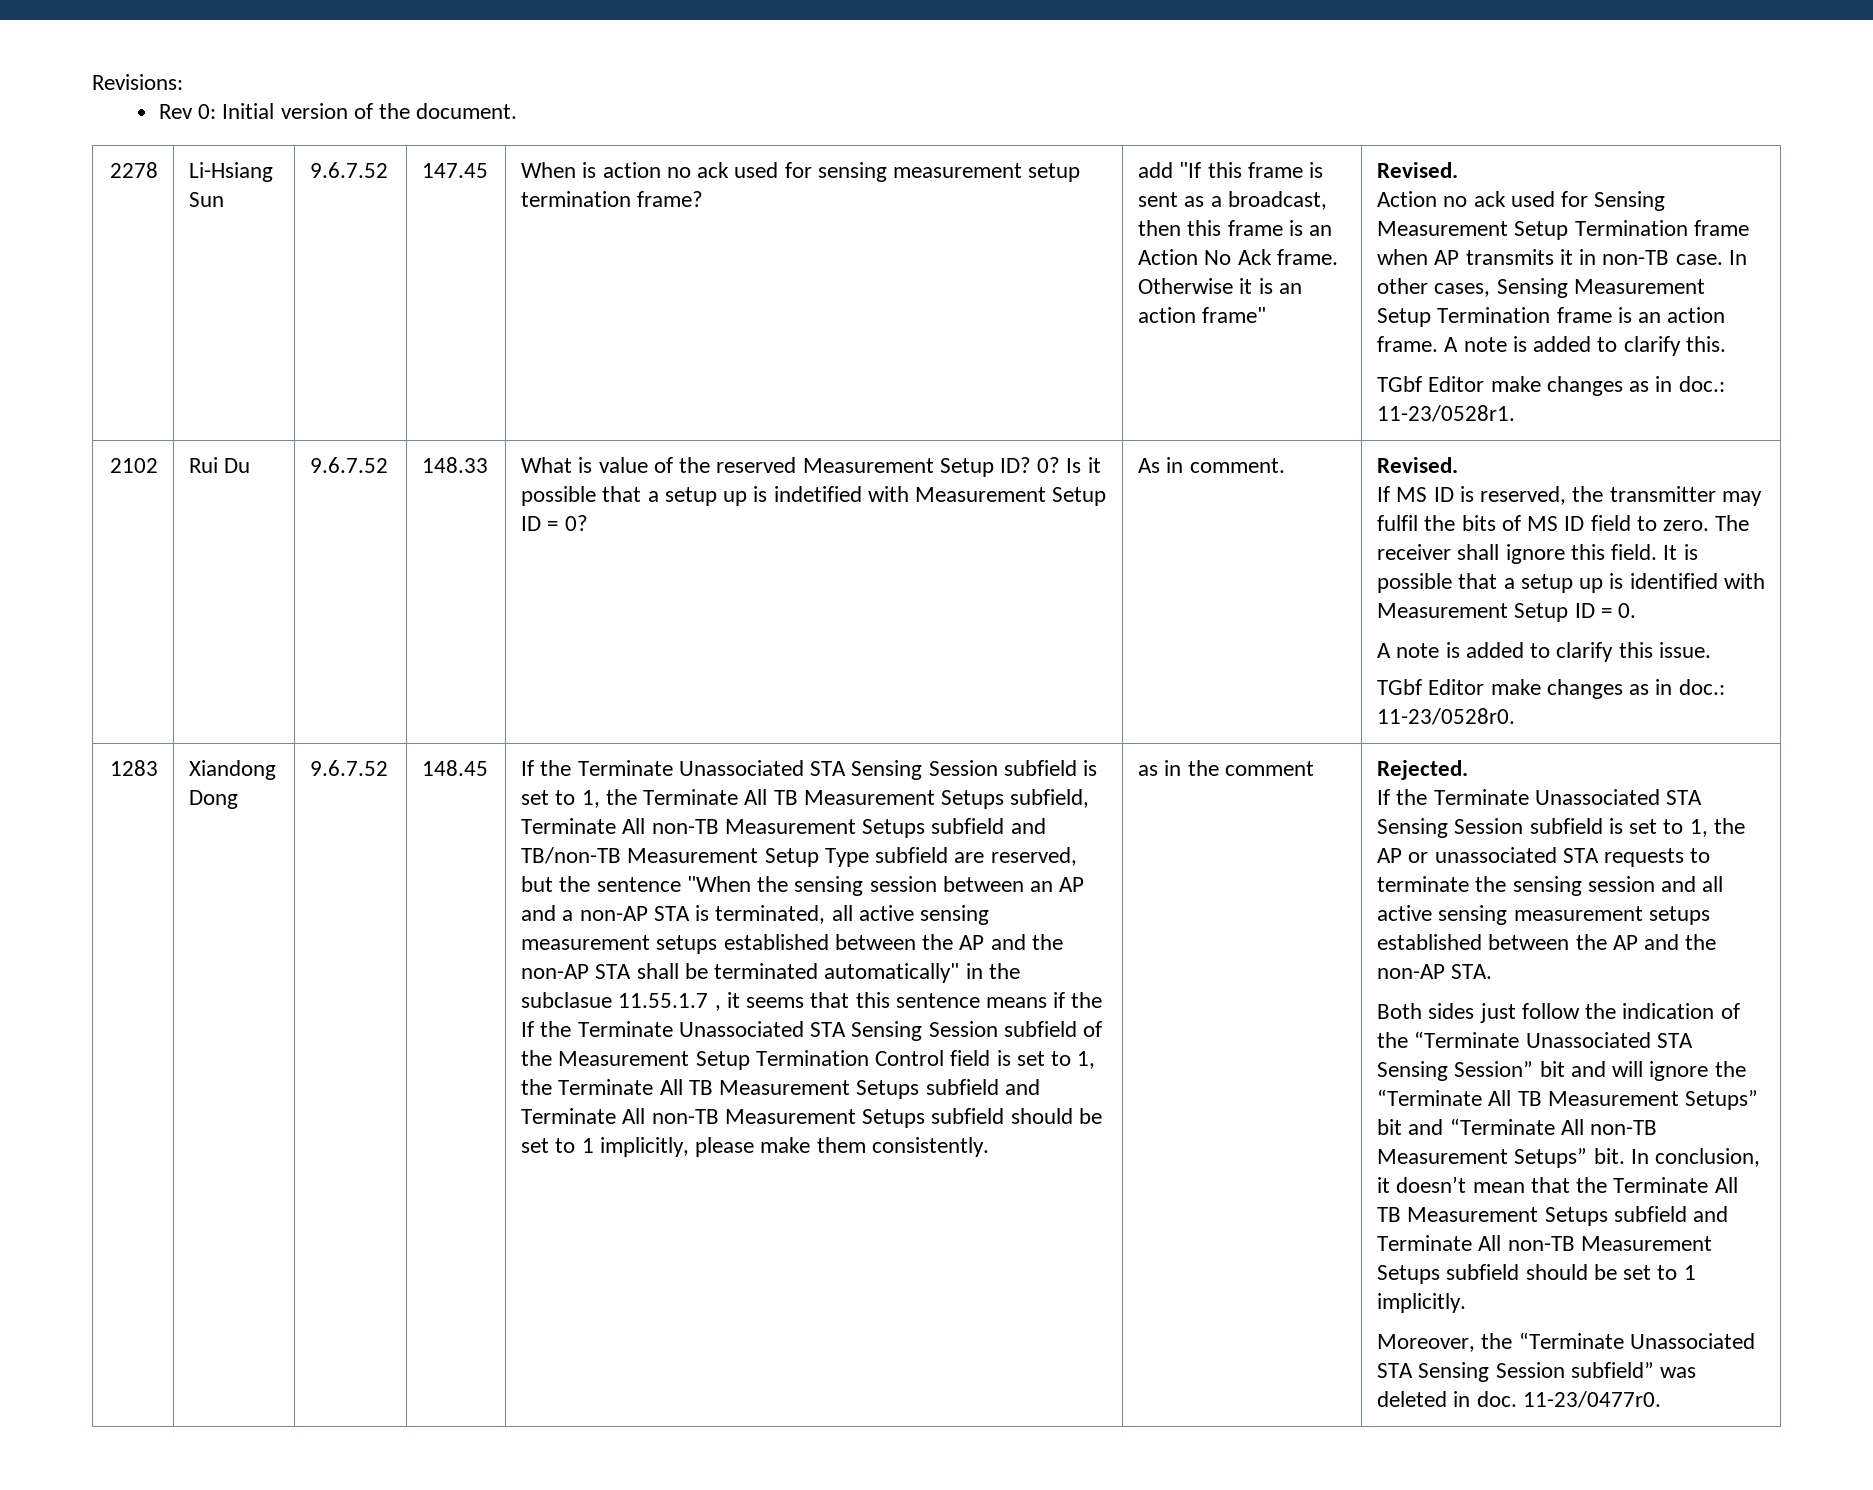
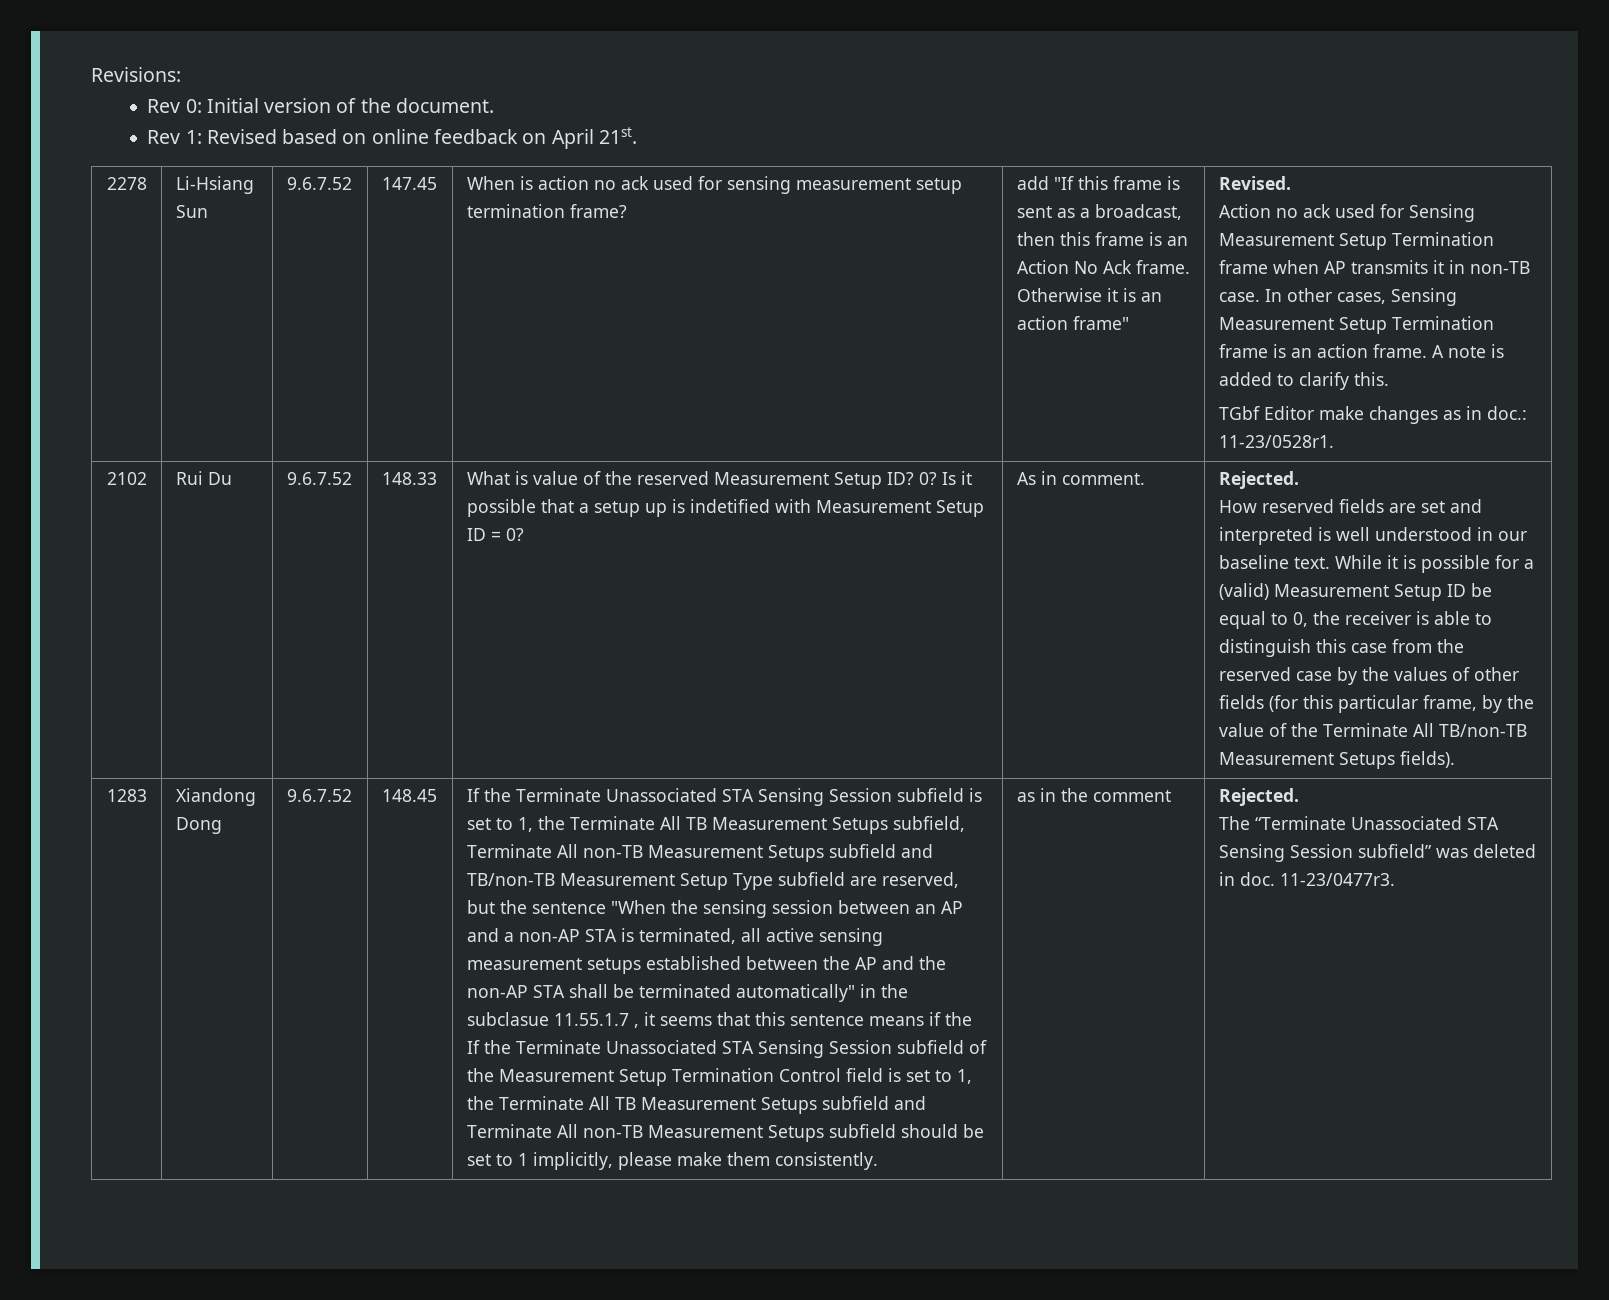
+ Rev 1: Revised based on online feedback on April 21st.
- As in comment. | Revised.
- If MS ID is reserved, the transmitter may fulfil the bits of MS ID field to zero. The receiver shall ignore this field. It is possible that a setup up is identified with Measurement Setup ID = 0.
- A note is added to clarify this issue.
- TGbf Editor make changes as in doc.: 11-23/0528r0.
+ As in comment. | Rejected.
+ How reserved fields are set and interpreted is well understood in our baseline text. While it is possible for a (valid) Measurement Setup ID be equal to 0, the receiver is able to distinguish this case from the reserved case by the values of other fields (for this particular frame, by the value of the Terminate All TB/non-TB Measurement Setups fields).
- If the Terminate Unassociated STA Sensing Session subfield is set to 1, the AP or unassociated STA requests to terminate the sensing session and all active sensing measurement setups established between the AP and the non-AP STA.
- Both sides just follow the indication of the “Terminate Unassociated STA Sensing Session” bit and will ignore the “Terminate All TB Measurement Setups” bit and “Terminate All non-TB Measurement Setups” bit. In conclusion, it doesn’t mean that the Terminate All TB Measurement Setups subfield and Terminate All non-TB Measurement Setups subfield should be set to 1 implicitly.
- Moreover, the “Terminate Unassociated STA Sensing Session subfield” was deleted in doc.
+ The “Terminate Unassociated STA Sensing Session subfield” was deleted in doc.
- 11-23/0477r0.
+ 11-23/0477r3.

